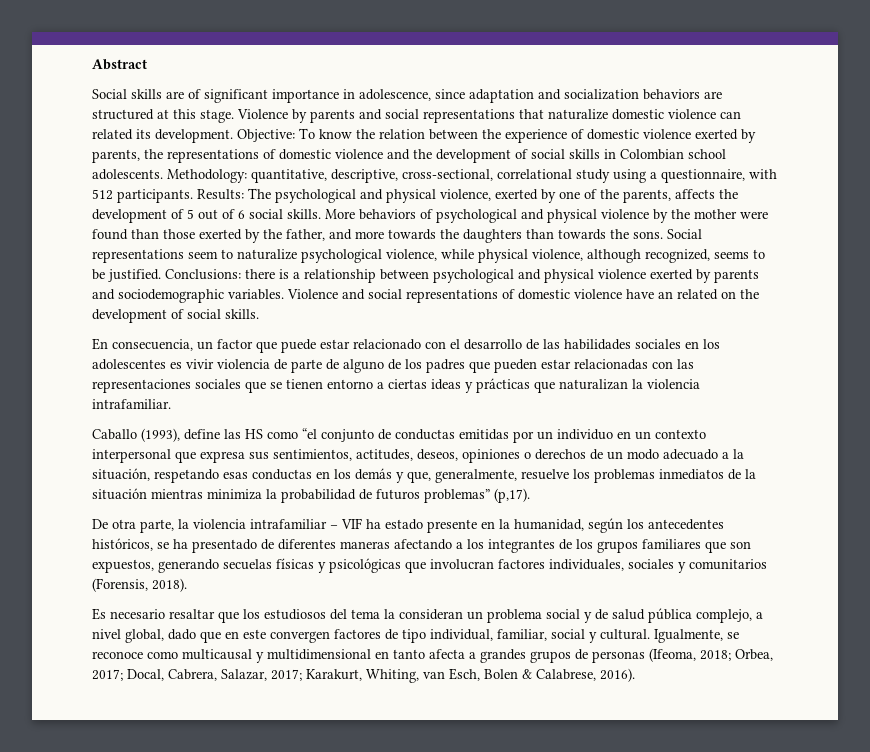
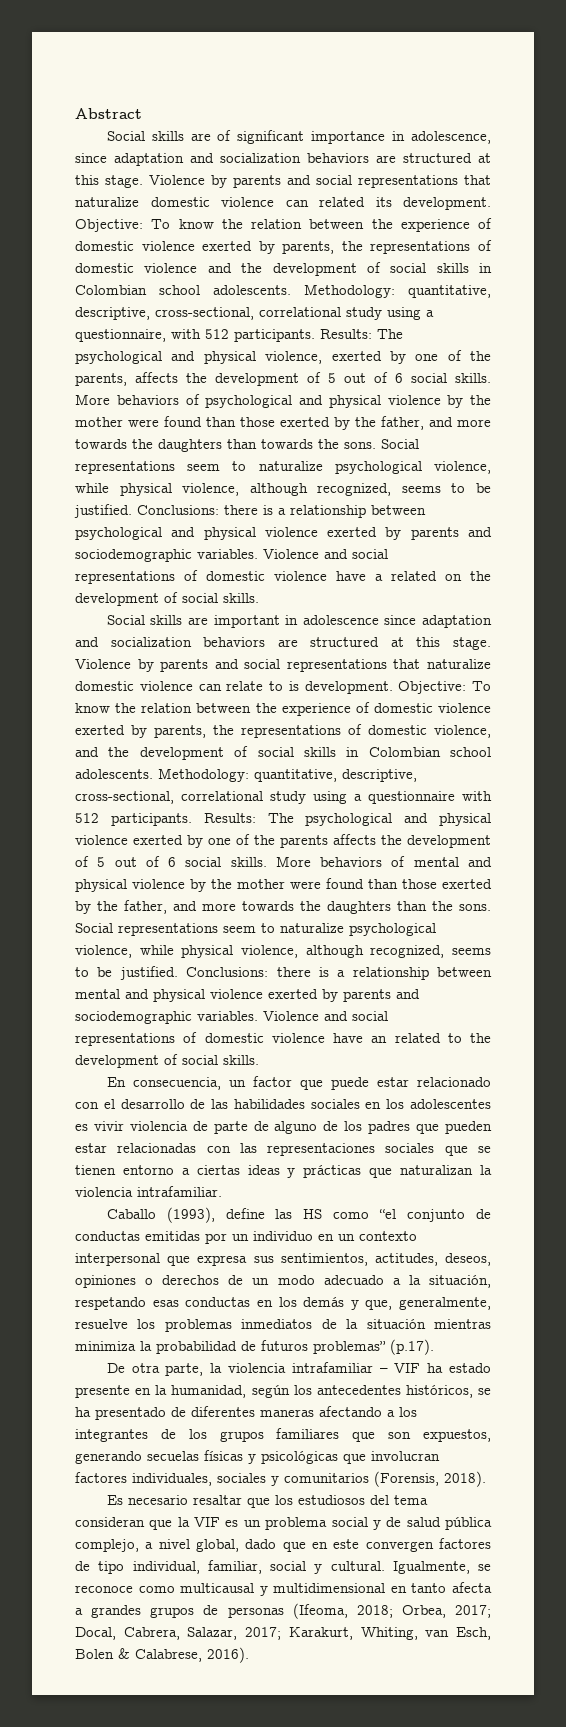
- Violence and social representations of domestic violence have an related on the development of social skills.
+ Violence and social representations of domestic violence have a related on the development of social skills.
+ Social skills are important in adolescence since adaptation and socialization behaviors are structured at this stage. Violence by parents and social representations that naturalize domestic violence can relate to is development. Objective: To know the relation between the experience of domestic violence exerted by parents, the representations of domestic violence, and the development of social skills in Colombian school adolescents. Methodology: quantitative, descriptive, cross-sectional, correlational study using a questionnaire with 512 participants. Results: The psychological and physical violence exerted by one of the parents affects the development of 5 out of 6 social skills. More behaviors of mental and physical violence by the mother were found than those exerted by the father, and more towards the daughters than the sons. Social representations seem to naturalize psychological violence, while physical violence, although recognized, seems to be justified. Conclusions: there is a relationship between mental and physical violence exerted by parents and sociodemographic variables. Violence and social representations of domestic violence have an related to the development of social skills.
- Caballo (1993), define las HS como “el conjunto de conductas emitidas por un individuo en un contexto interpersonal que expresa sus sentimientos, actitudes, deseos, opiniones o derechos de un modo adecuado a la situación, respetando esas conductas en los demás y que, generalmente, resuelve los problemas inmediatos de la situación mientras minimiza la probabilidad de futuros problemas” (p,17).
+ Caballo (1993), define las HS como “el conjunto de conductas emitidas por un individuo en un contexto interpersonal que expresa sus sentimientos, actitudes, deseos, opiniones o derechos de un modo adecuado a la situación, respetando esas conductas en los demás y que, generalmente, resuelve los problemas inmediatos de la situación mientras minimiza la probabilidad de futuros problemas” (p.17).
- Es necesario resaltar que los estudiosos del tema la consideran un problema social y de salud pública complejo, a nivel global, dado que en este convergen factores de tipo individual, familiar, social y cultural.
+ Es necesario resaltar que los estudiosos del tema consideran que la VIF es un problema social y de salud pública complejo, a nivel global, dado que en este convergen factores de tipo individual, familiar, social y cultural.

